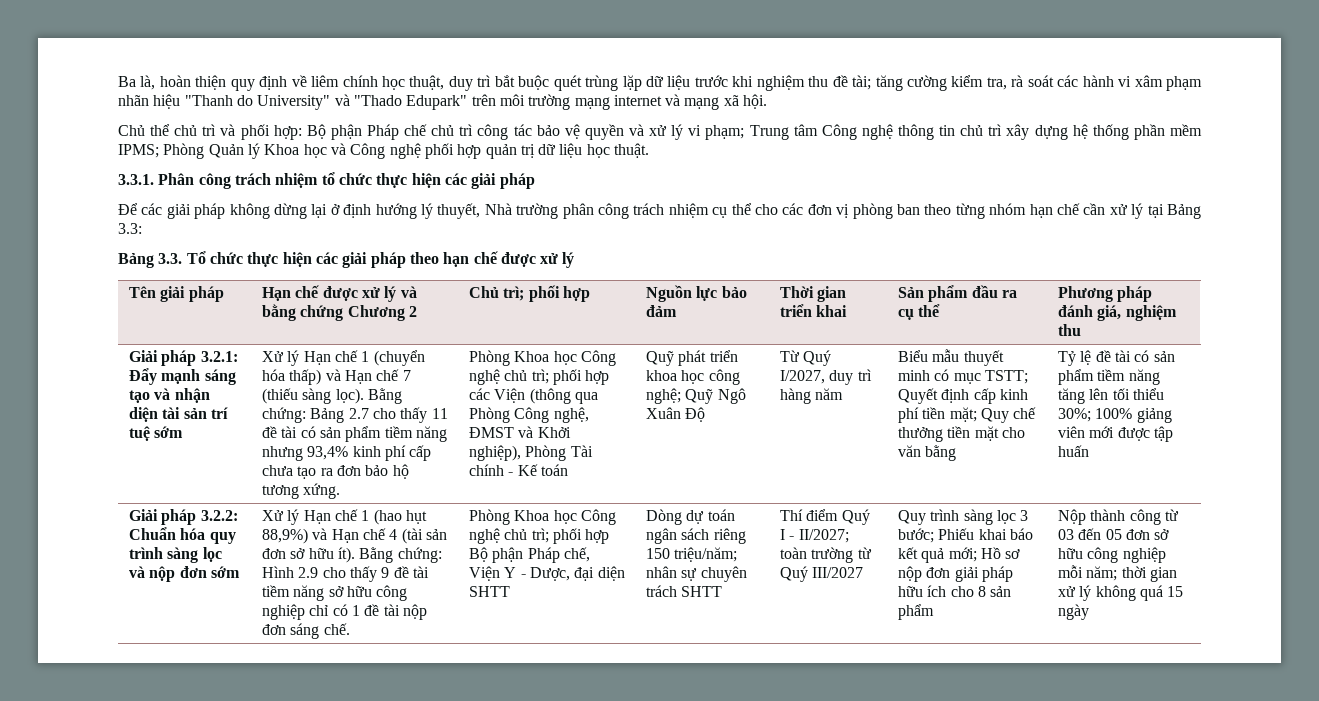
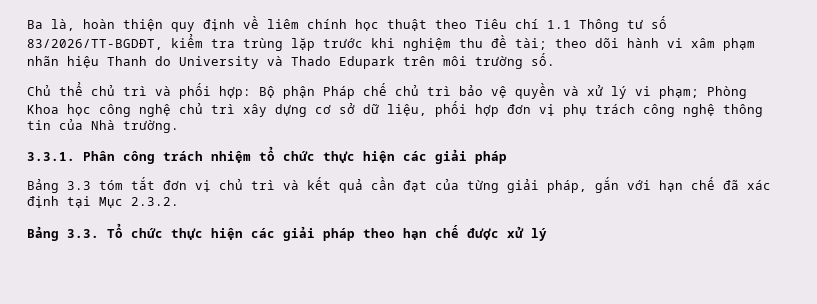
- Ba là, hoàn thiện quy định về liêm chính học thuật, duy trì bắt buộc quét trùng lặp dữ liệu trước khi nghiệm thu đề tài; tăng cường kiểm tra, rà soát các hành vi xâm phạm nhãn hiệu "Thanh do University" và "Thado Edupark" trên môi trường mạng internet và mạng xã hội.
+ Ba là, hoàn thiện quy định về liêm chính học thuật theo Tiêu chí 1.1 Thông tư số 83/2026/TT-BGDĐT, kiểm tra trùng lặp trước khi nghiệm thu đề tài; theo dõi hành vi xâm phạm nhãn hiệu Thanh do University và Thado Edupark trên môi trường số.
- Chủ thể chủ trì và phối hợp: Bộ phận Pháp chế chủ trì công tác bảo vệ quyền và xử lý vi phạm; Trung tâm Công nghệ thông tin chủ trì xây dựng hệ thống phần mềm IPMS; Phòng Quản lý Khoa học và Công nghệ phối hợp quản trị dữ liệu học thuật.
+ Chủ thể chủ trì và phối hợp: Bộ phận Pháp chế chủ trì bảo vệ quyền và xử lý vi phạm; Phòng Khoa học công nghệ chủ trì xây dựng cơ sở dữ liệu, phối hợp đơn vị phụ trách công nghệ thông tin của Nhà trường.
- Để các giải pháp không dừng lại ở định hướng lý thuyết, Nhà trường phân công trách nhiệm cụ thể cho các đơn vị phòng ban theo từng nhóm hạn chế cần xử lý tại Bảng 3.3:
+ Bảng 3.3 tóm tắt đơn vị chủ trì và kết quả cần đạt của từng giải pháp, gắn với hạn chế đã xác định tại Mục 2.3.2.
- Tên giải pháp | Hạn chế được xử lý và bằng chứng Chương 2 | Chủ trì; phối hợp | Nguồn lực bảo đảm | Thời gian triển khai | Sản phẩm đầu ra cụ thể | Phương pháp đánh giá, nghiệm thu
- Giải pháp 3.2.1: Đẩy mạnh sáng tạo và nhận diện tài sản trí tuệ sớm | Xử lý Hạn chế 1 (chuyển hóa thấp) và Hạn chế 7 (thiếu sàng lọc). Bằng chứng: Bảng 2.7 cho thấy 11 đề tài có sản phẩm tiềm năng nhưng 93,4% kinh phí cấp chưa tạo ra đơn bảo hộ tương xứng. | Phòng Khoa học Công nghệ chủ trì; phối hợp các Viện (thông qua Phòng Công nghệ, ĐMST và Khởi nghiệp), Phòng Tài chính - Kế toán | Quỹ phát triển khoa học công nghệ; Quỹ Ngô Xuân Độ | Từ Quý I/2027, duy trì hàng năm | Biểu mẫu thuyết minh có mục TSTT; Quyết định cấp kinh phí tiền mặt; Quy chế thưởng tiền mặt cho văn bằng | Tỷ lệ đề tài có sản phẩm tiềm năng tăng lên tối thiểu 30%; 100% giảng viên mới được tập huấn
- Giải pháp 3.2.2: Chuẩn hóa quy trình sàng lọc và nộp đơn sớm | Xử lý Hạn chế 1 (hao hụt 88,9%) và Hạn chế 4 (tài sản đơn sở hữu ít). Bằng chứng: Hình 2.9 cho thấy 9 đề tài tiềm năng sở hữu công nghiệp chỉ có 1 đề tài nộp đơn sáng chế. | Phòng Khoa học Công nghệ chủ trì; phối hợp Bộ phận Pháp chế, Viện Y - Dược, đại diện SHTT | Dòng dự toán ngân sách riêng 150 triệu/năm; nhân sự chuyên trách SHTT | Thí điểm Quý I - II/2027; toàn trường từ Quý III/2027 | Quy trình sàng lọc 3 bước; Phiếu khai báo kết quả mới; Hồ sơ nộp đơn giải pháp hữu ích cho 8 sản phẩm | Nộp thành công từ 03 đến 05 đơn sở hữu công nghiệp mỗi năm; thời gian xử lý không quá 15 ngày

